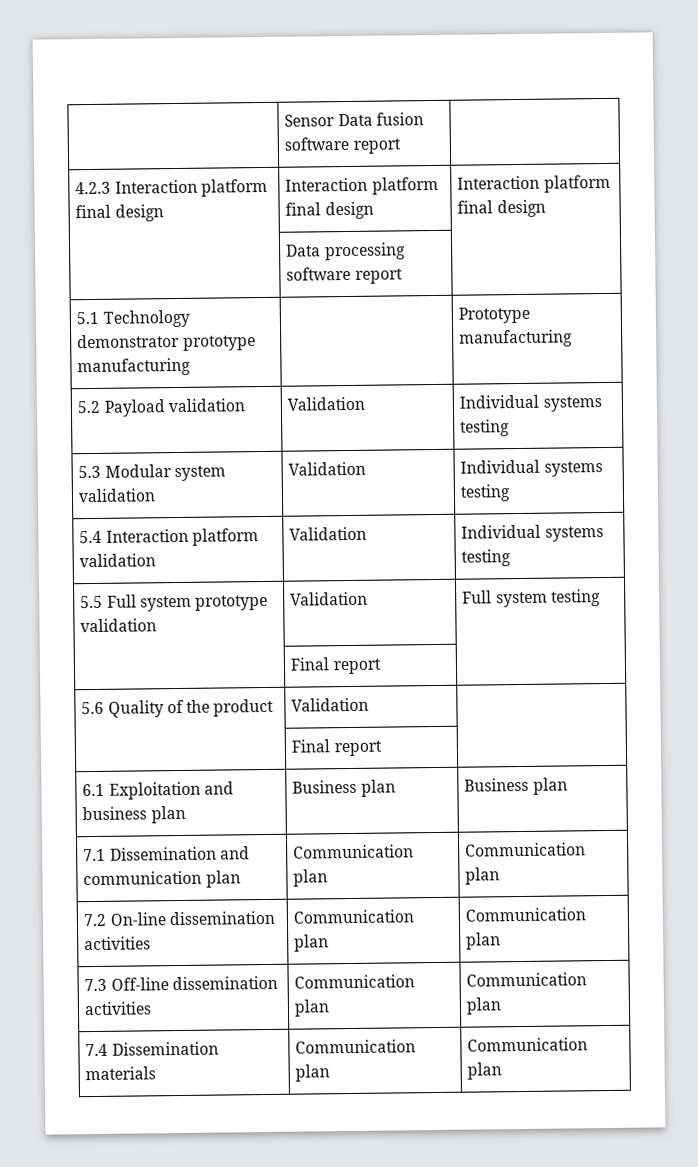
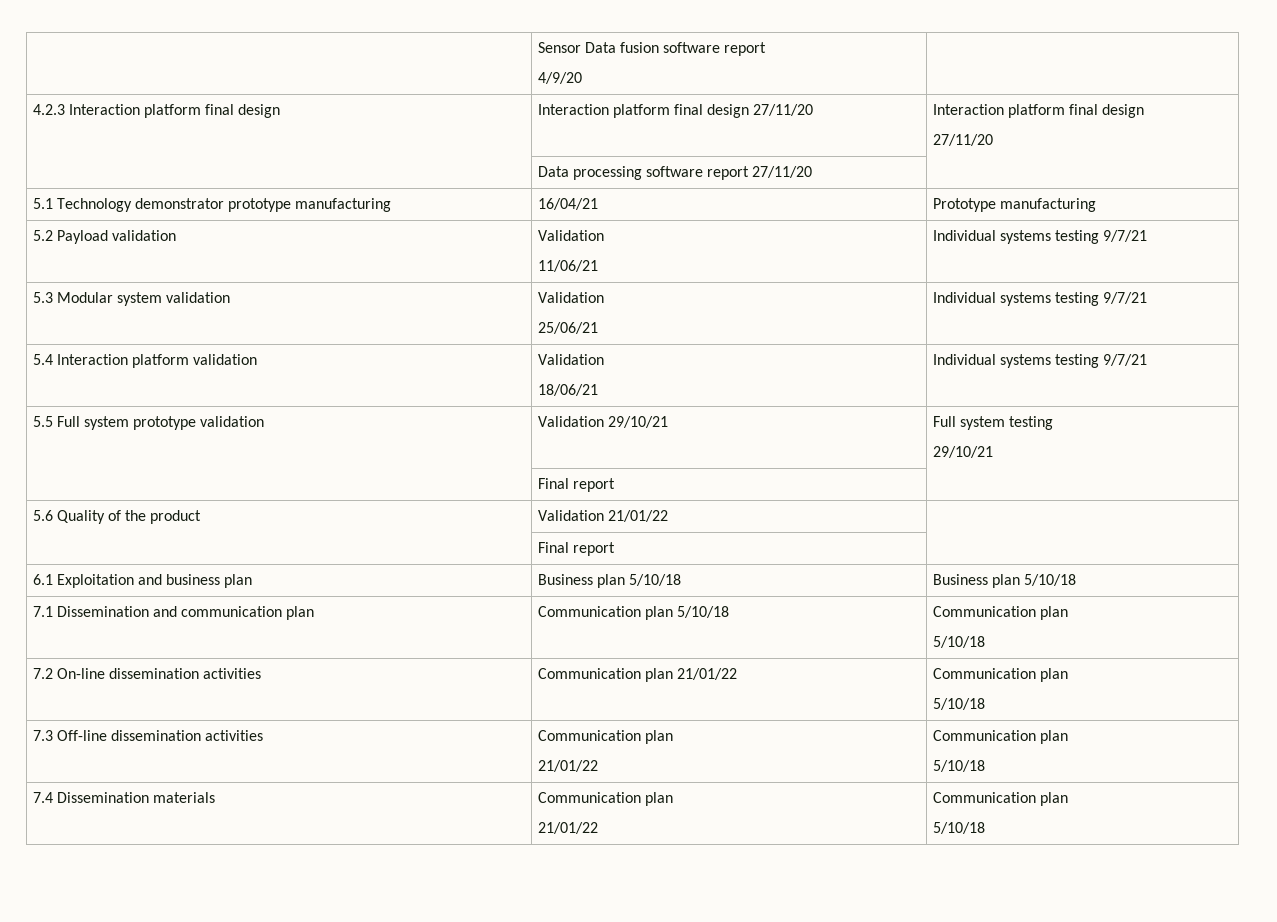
- | Sensor Data fusion software report |
+ | Sensor Data fusion software report
+ 4/9/20 |
- 4.2.3 Interaction platform final design | Interaction platform final design | Interaction platform final design
+ 4.2.3 Interaction platform final design | Interaction platform final design 27/11/20 | Interaction platform final design
+ 27/11/20
- | Data processing software report |
+ | Data processing software report 27/11/20 |
- 5.1 Technology demonstrator prototype manufacturing | | Prototype manufacturing
+ 5.1 Technology demonstrator prototype manufacturing | 16/04/21 | Prototype manufacturing
- 5.2 Payload validation | Validation | Individual systems testing
+ 5.2 Payload validation | Validation
+ 11/06/21 | Individual systems testing 9/7/21
- 5.3 Modular system validation | Validation | Individual systems testing
+ 5.3 Modular system validation | Validation
+ 25/06/21 | Individual systems testing 9/7/21
- 5.4 Interaction platform validation | Validation | Individual systems testing
+ 5.4 Interaction platform validation | Validation
+ 18/06/21 | Individual systems testing 9/7/21
- 5.5 Full system prototype validation | Validation | Full system testing
+ 5.5 Full system prototype validation | Validation 29/10/21 | Full system testing
+ 29/10/21
- 5.6 Quality of the product | Validation |
+ 5.6 Quality of the product | Validation 21/01/22 |
- 6.1 Exploitation and business plan | Business plan | Business plan
+ 6.1 Exploitation and business plan | Business plan 5/10/18 | Business plan 5/10/18
- 7.1 Dissemination and communication plan | Communication plan | Communication plan
+ 7.1 Dissemination and communication plan | Communication plan 5/10/18 | Communication plan
+ 5/10/18
- 7.2 On-line dissemination activities | Communication plan | Communication plan
+ 7.2 On-line dissemination activities | Communication plan 21/01/22 | Communication plan
+ 5/10/18
- 7.3 Off-line dissemination activities | Communication plan | Communication plan
+ 7.3 Off-line dissemination activities | Communication plan
+ 21/01/22 | Communication plan
+ 5/10/18
- 7.4 Dissemination materials | Communication plan | Communication plan
+ 7.4 Dissemination materials | Communication plan
+ 21/01/22 | Communication plan
+ 5/10/18

